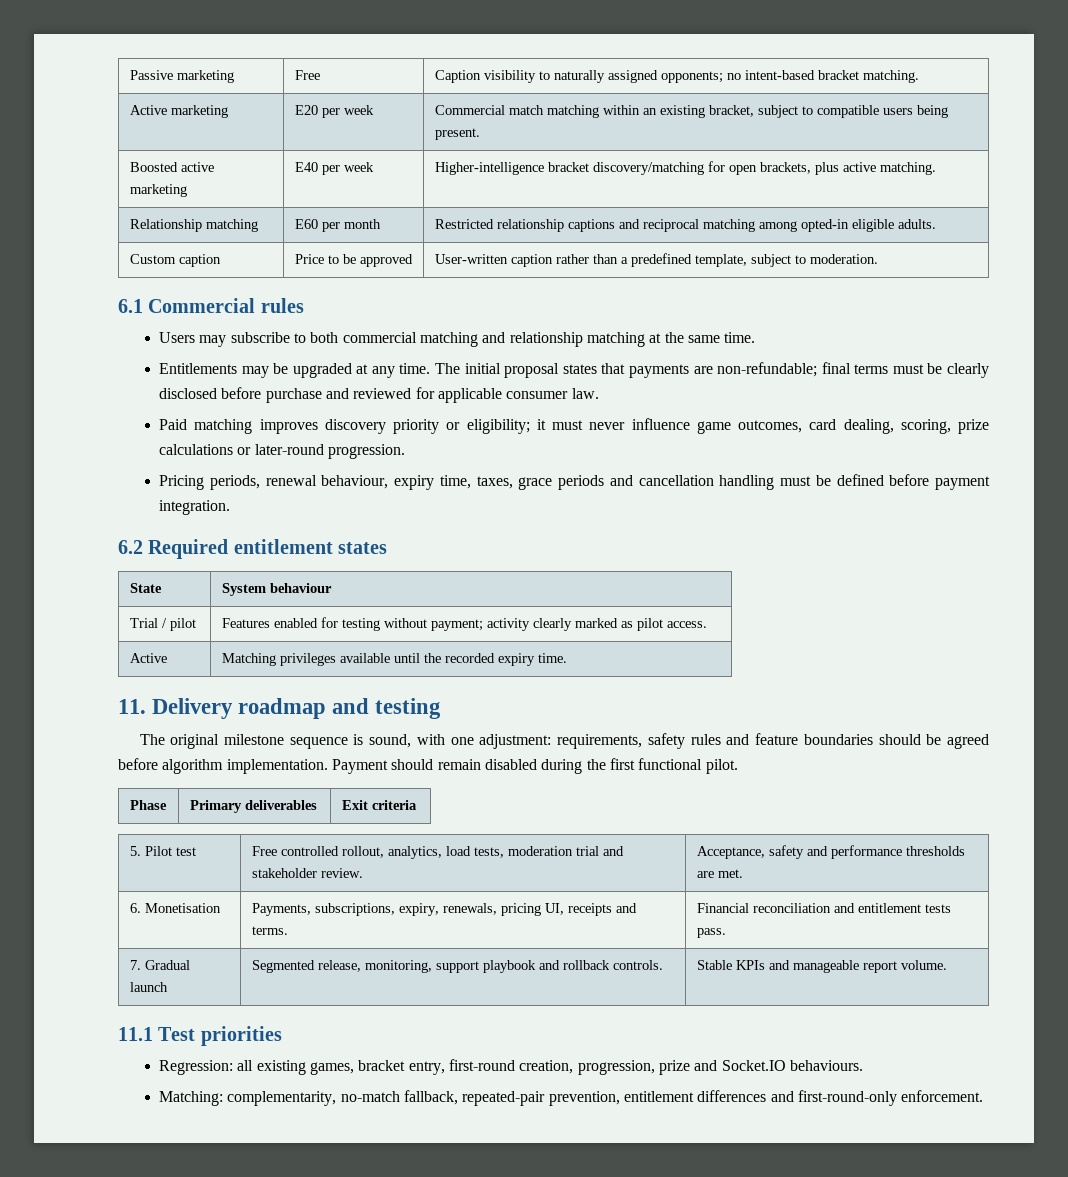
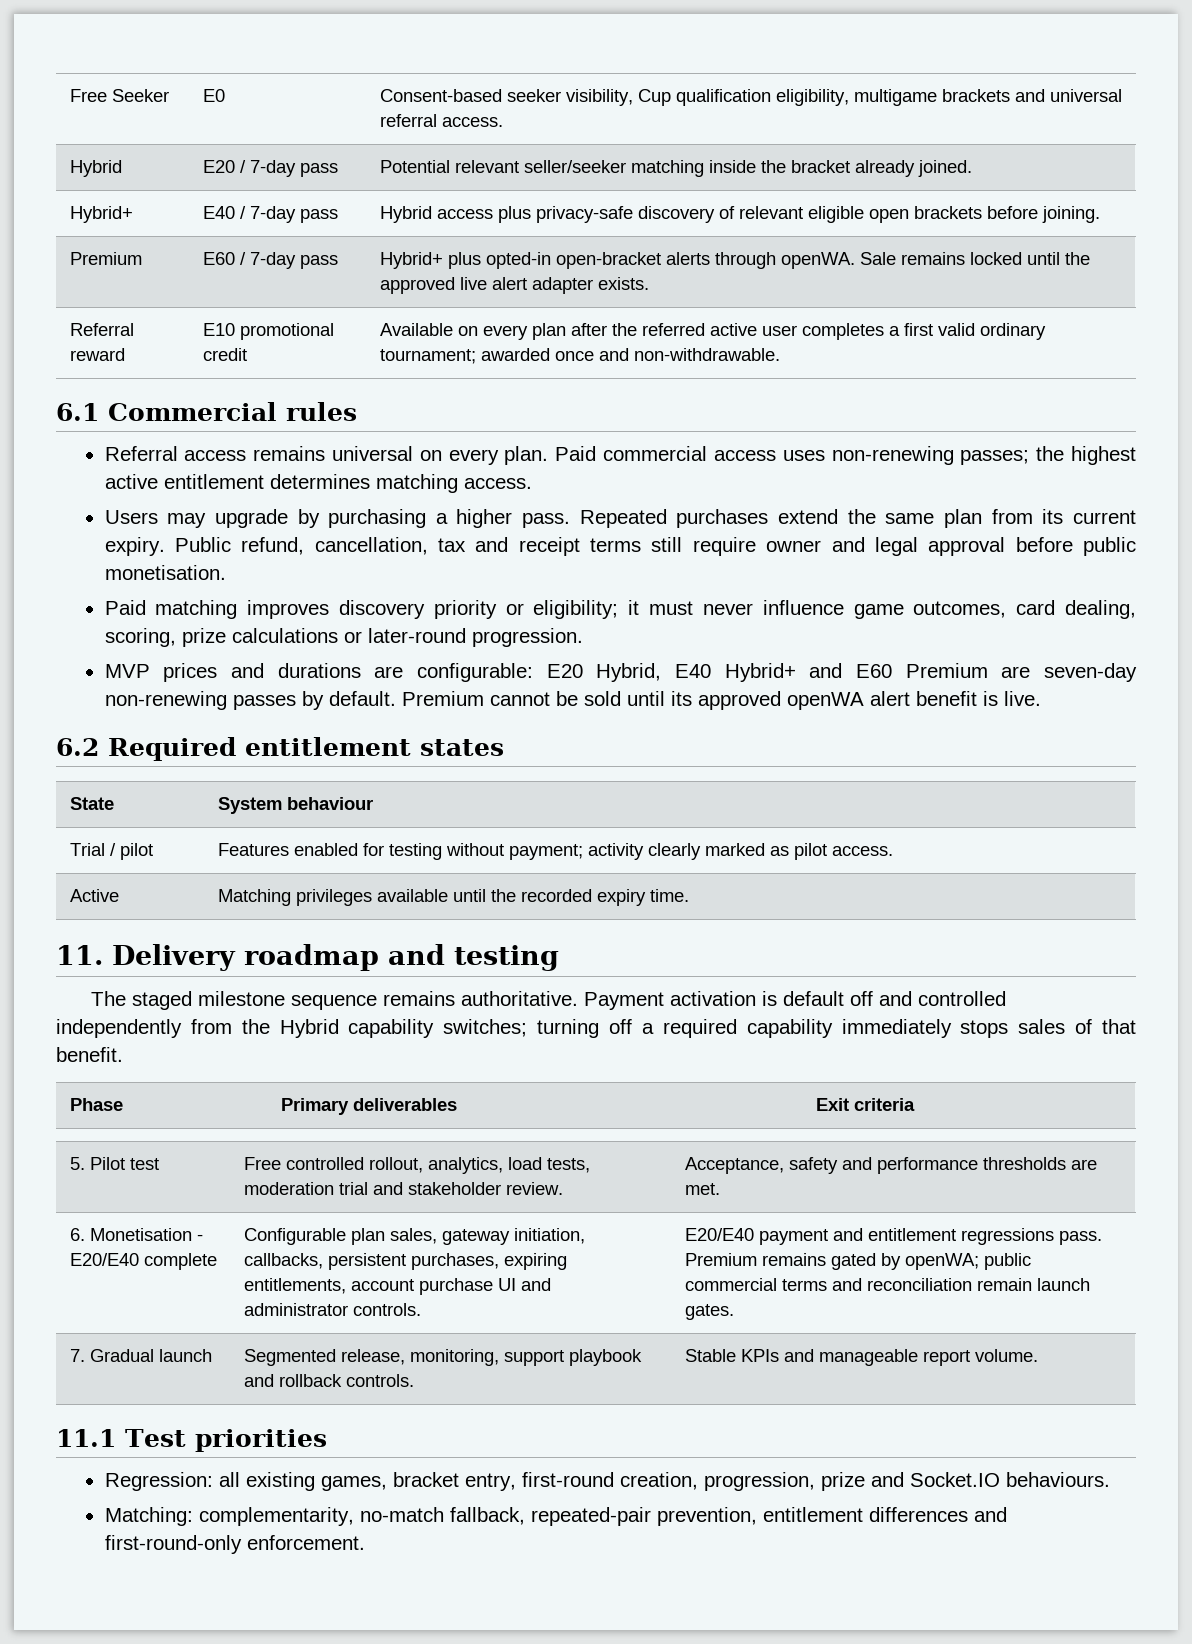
- Passive marketing | Free | Caption visibility to naturally assigned opponents; no intent-based bracket matching.
- Active marketing | E20 per week | Commercial match matching within an existing bracket, subject to compatible users being present.
- Boosted active marketing | E40 per week | Higher-intelligence bracket discovery/matching for open brackets, plus active matching.
- Relationship matching | E60 per month | Restricted relationship captions and reciprocal matching among opted-in eligible adults.
- Custom caption | Price to be approved | User-written caption rather than a predefined template, subject to moderation.
+ Free Seeker | E0 | Consent-based seeker visibility, Cup qualification eligibility, multigame brackets and universal referral access.
+ Hybrid | E20 / 7-day pass | Potential relevant seller/seeker matching inside the bracket already joined.
+ Hybrid+ | E40 / 7-day pass | Hybrid access plus privacy-safe discovery of relevant eligible open brackets before joining.
+ Premium | E60 / 7-day pass | Hybrid+ plus opted-in open-bracket alerts through openWA. Sale remains locked until the approved live alert adapter exists.
+ Referral reward | E10 promotional credit | Available on every plan after the referred active user completes a first valid ordinary tournament; awarded once and non-withdrawable.
  6.1 Commercial rules
- Users may subscribe to both commercial matching and relationship matching at the same time.
- Entitlements may be upgraded at any time. The initial proposal states that payments are non-refundable; final terms must be clearly disclosed before purchase and reviewed for applicable consumer law.
+ Referral access remains universal on every plan. Paid commercial access uses non-renewing passes; the highest active entitlement determines matching access.
+ Users may upgrade by purchasing a higher pass. Repeated purchases extend the same plan from its current expiry. Public refund, cancellation, tax and receipt terms still require owner and legal approval before public monetisation.
- Pricing periods, renewal behaviour, expiry time, taxes, grace periods and cancellation handling must be defined before payment integration.
+ MVP prices and durations are configurable: E20 Hybrid, E40 Hybrid+ and E60 Premium are seven-day non-renewing passes by default. Premium cannot be sold until its approved openWA alert benefit is live.
- The original milestone sequence is sound, with one adjustment: requirements, safety rules and feature boundaries should be agreed before algorithm implementation. Payment should remain disabled during the first functional pilot.
+ The staged milestone sequence remains authoritative. Payment activation is default off and controlled independently from the Hybrid capability switches; turning off a required capability immediately stops sales of that benefit.
- 6. Monetisation | Payments, subscriptions, expiry, renewals, pricing UI, receipts and terms. | Financial reconciliation and entitlement tests pass.
+ 6. Monetisation - E20/E40 complete | Configurable plan sales, gateway initiation, callbacks, persistent purchases, expiring entitlements, account purchase UI and administrator controls. | E20/E40 payment and entitlement regressions pass. Premium remains gated by openWA; public commercial terms and reconciliation remain launch gates.

